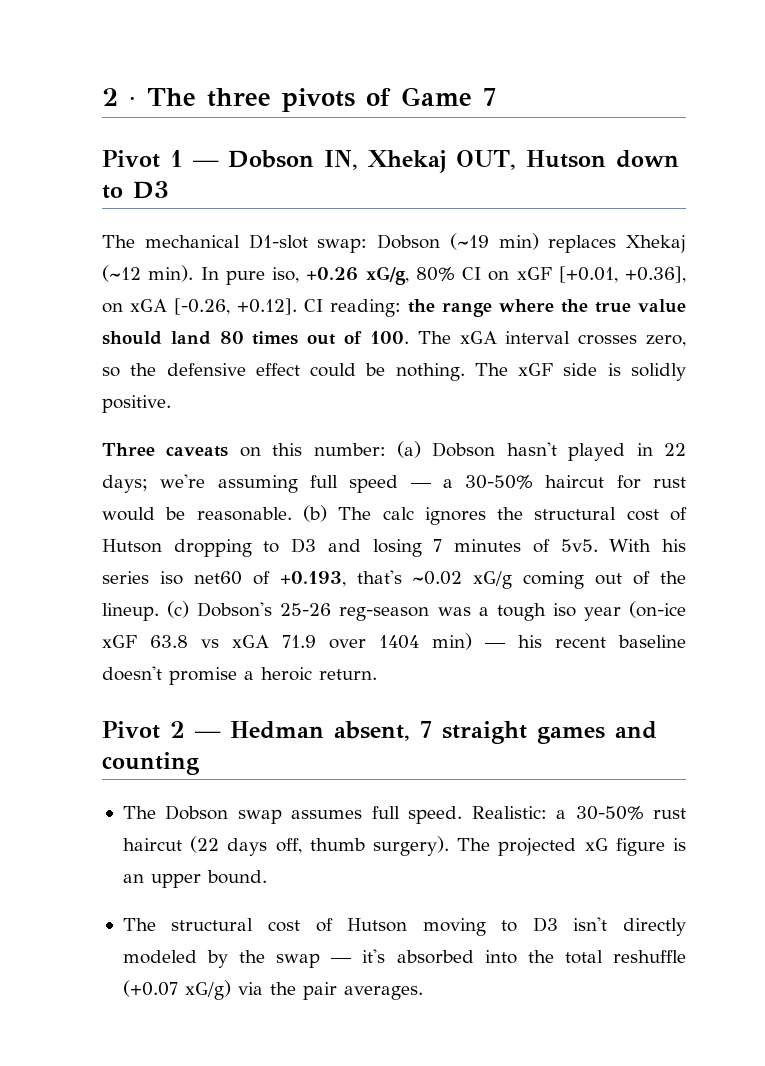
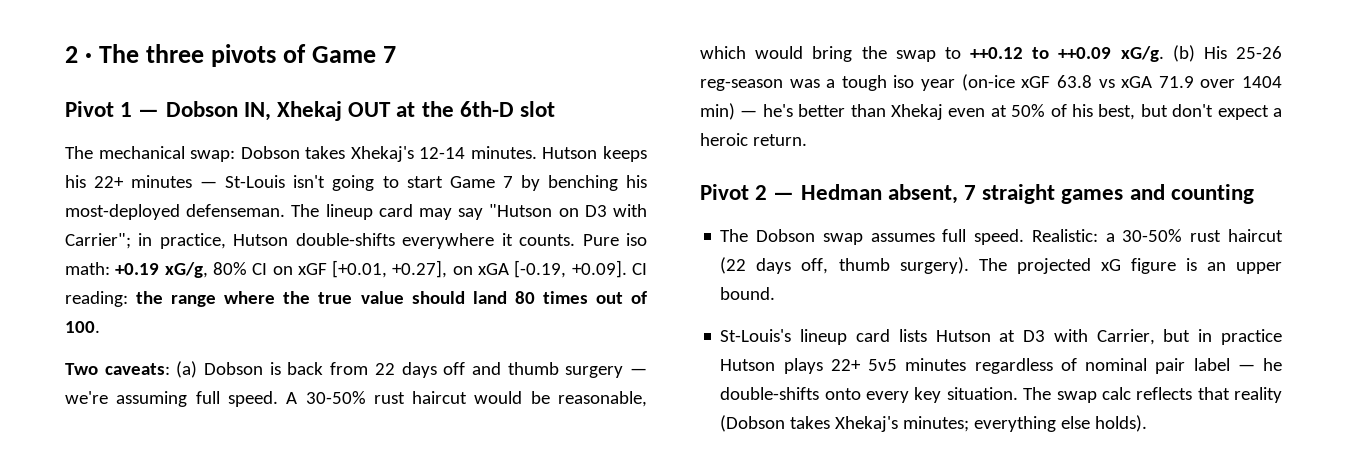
- Pivot 1 — Dobson IN, Xhekaj OUT, Hutson down to D3
+ Pivot 1 — Dobson IN, Xhekaj OUT at the 6th-D slot
- The mechanical D1-slot swap: Dobson (~19 min) replaces Xhekaj (~12 min). In pure iso, +0.26 xG/g, 80% CI on xGF [+0.01, +0.36], on xGA [-0.26, +0.12]. CI reading: the range where the true value should land 80 times out of 100. The xGA interval crosses zero, so the defensive effect could be nothing. The xGF side is solidly positive.
- Three caveats on this number: (a) Dobson hasn't played in 22 days; we're assuming full speed — a 30-50% haircut for rust would be reasonable. (b) The calc ignores the structural cost of Hutson dropping to D3 and losing 7 minutes of 5v5. With his series iso net60 of +0.193, that's ~0.02 xG/g coming out of the lineup. (c) Dobson's 25-26 reg-season was a tough iso year (on-ice xGF 63.8 vs xGA 71.9 over 1404 min) — his recent baseline doesn't promise a heroic return.
+ The mechanical swap: Dobson takes Xhekaj's 12-14 minutes. Hutson keeps his 22+ minutes — St-Louis isn't going to start Game 7 by benching his most-deployed defenseman. The lineup card may say "Hutson on D3 with Carrier"; in practice, Hutson double-shifts everywhere it counts. Pure iso math: +0.19 xG/g, 80% CI on xGF [+0.01, +0.27], on xGA [-0.19, +0.09]. CI reading: the range where the true value should land 80 times out of 100.
+ Two caveats: (a) Dobson is back from 22 days off and thumb surgery — we're assuming full speed. A 30-50% rust haircut would be reasonable, which would bring the swap to ++0.12 to ++0.09 xG/g. (b) His 25-26 reg-season was a tough iso year (on-ice xGF 63.8 vs xGA 71.9 over 1404 min) — he's better than Xhekaj even at 50% of his best, but don't expect a heroic return.
- The structural cost of Hutson moving to D3 isn't directly modeled by the swap — it's absorbed into the total reshuffle (+0.07 xG/g) via the pair averages.
+ St-Louis's lineup card lists Hutson at D3 with Carrier, but in practice Hutson plays 22+ 5v5 minutes regardless of nominal pair label — he double-shifts onto every key situation. The swap calc reflects that reality (Dobson takes Xhekaj's minutes; everything else holds).

